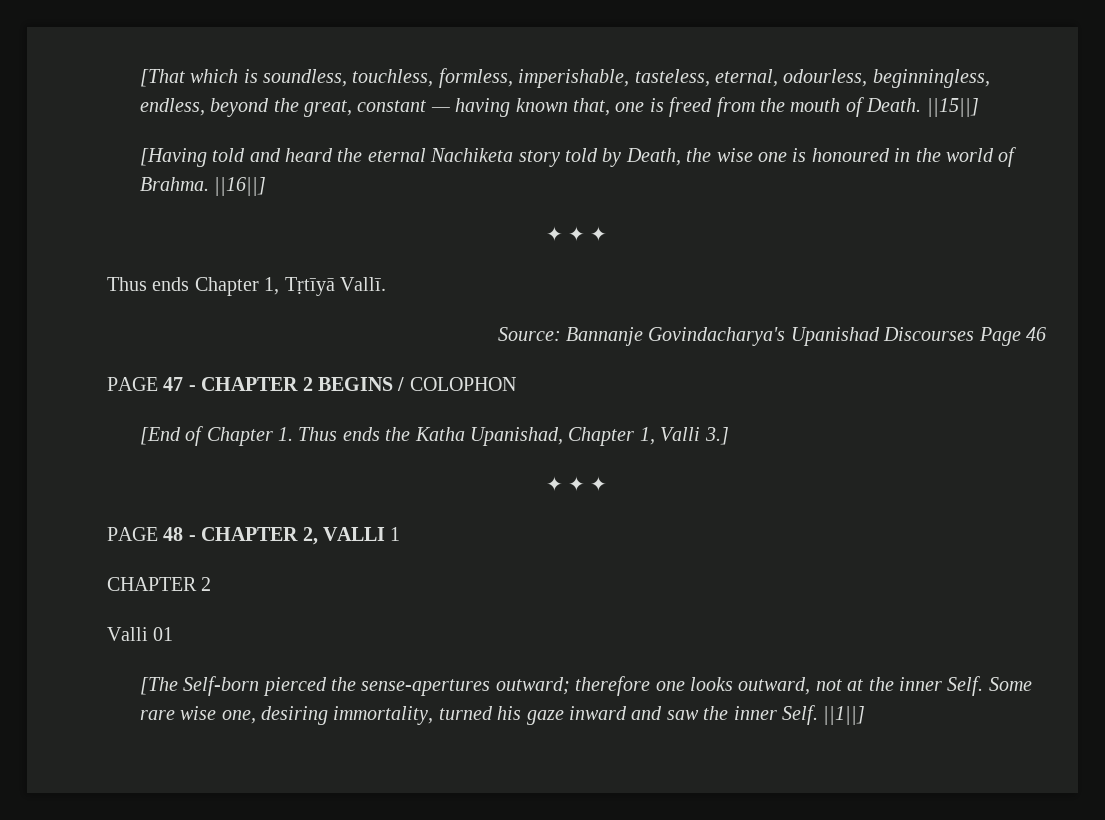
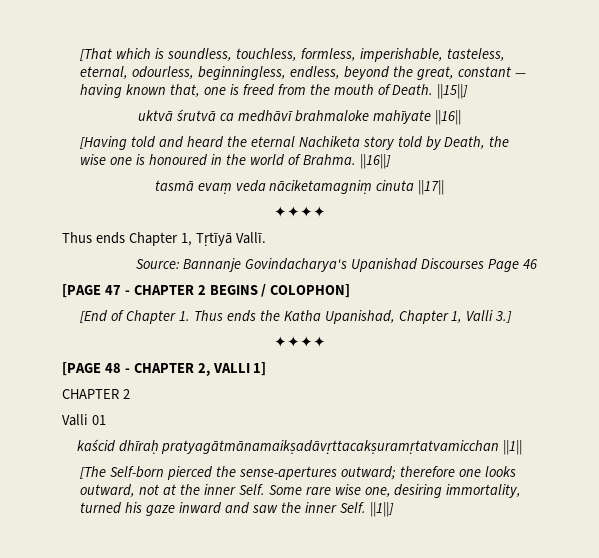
+ uktvā śrutvā ca medhāvī brahmaloke mahīyate ||16||
  ||16||]
- ✦ ✦ ✦
+ tasmā evaṃ veda nāciketamagniṃ cinuta ||17||
+ ✦✦✦✦
- PAGE 47 - CHAPTER 2 BEGINS / COLOPHON
+ [PAGE 47 - CHAPTER 2 BEGINS / COLOPHON]
  [End of Chapter 1. Thus ends the Katha Upanishad, Chapter 1, Valli 3.]
- ✦ ✦ ✦
- PAGE 48 - CHAPTER 2, VALLI 1
+ ✦✦✦✦
+ [PAGE 48 - CHAPTER 2, VALLI 1]
+ kaścid dhīraḥ pratyagātmānamaikṣadāvṛttacakṣuramṛtatvamicchan ||1||

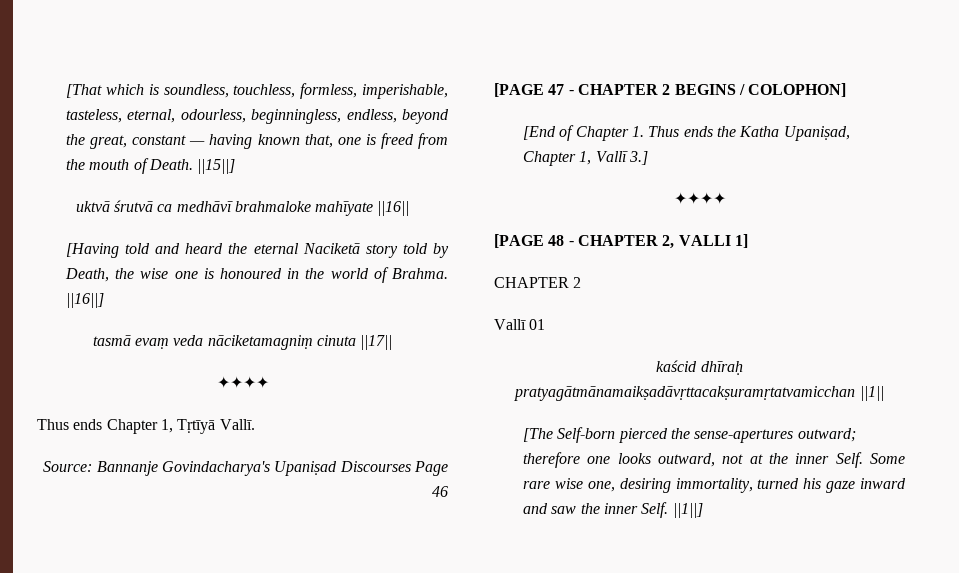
- [Having told and heard the eternal Nachiketa story told by Death, the wise one is honoured in the world of Brahma.
+ [Having told and heard the eternal Naciketā story told by Death, the wise one is honoured in the world of Brahma.
- Source: Bannanje Govindacharya's Upanishad Discourses Page 46
+ Source: Bannanje Govindacharya's Upaniṣad Discourses Page 46
- [End of Chapter 1. Thus ends the Katha Upanishad, Chapter 1, Valli 3.]
+ [End of Chapter 1. Thus ends the Katha Upaniṣad, Chapter 1, Vallī 3.]
- Valli 01
+ Vallī 01

